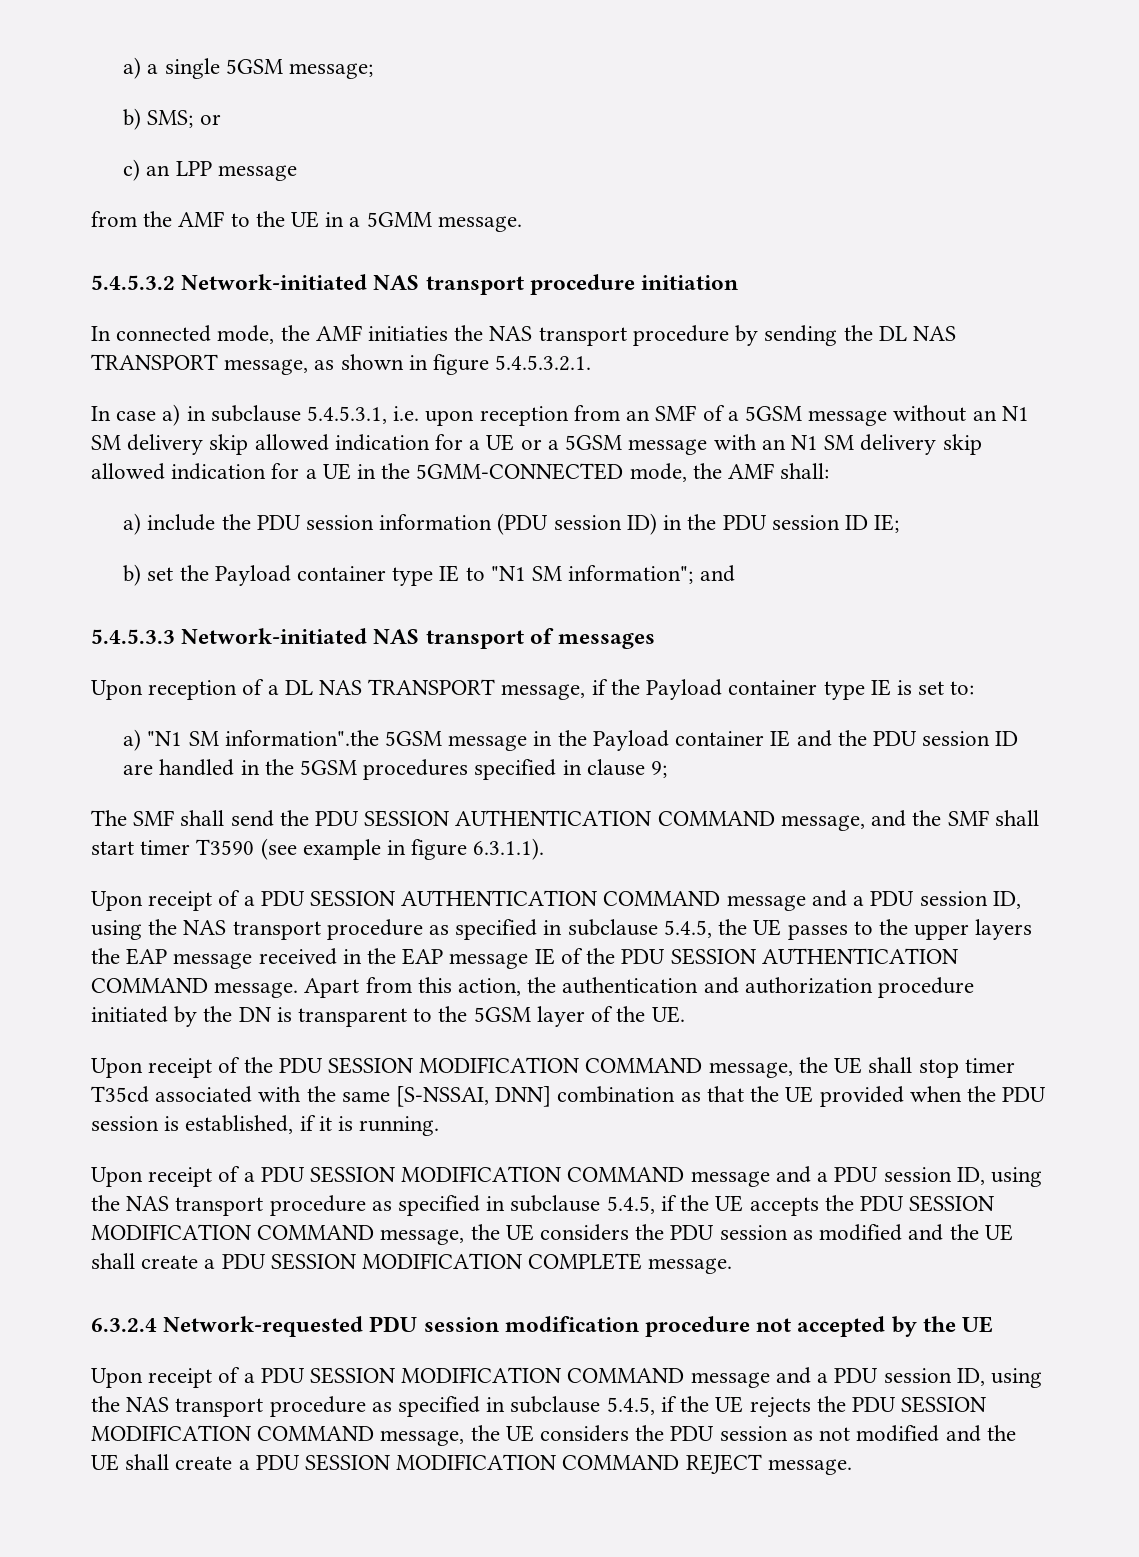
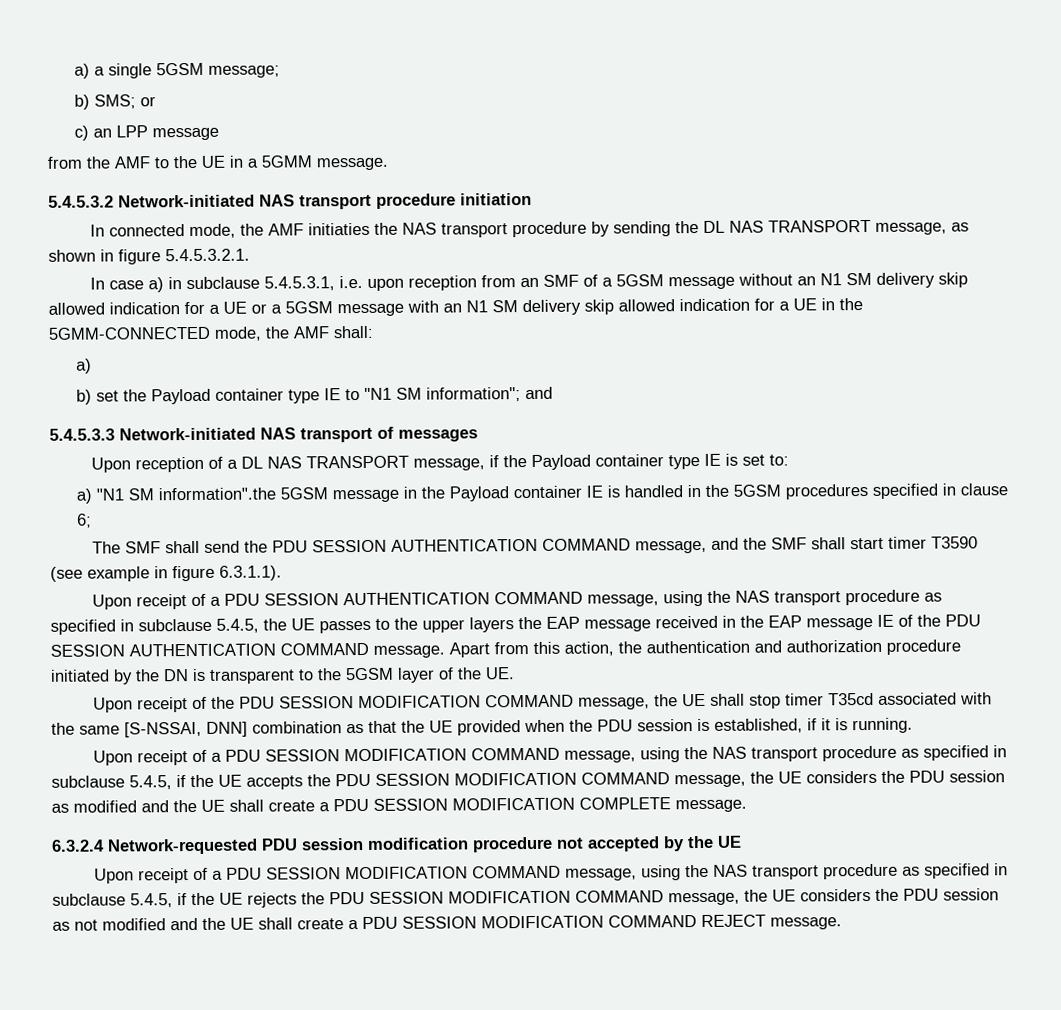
  In case a) in subclause 5.4.5.3.1, i.e. upon reception from an SMF of a 5GSM message without an N1 SM delivery skip allowed indication for a UE or a 5GSM message with an N1 SM delivery skip allowed indication for a UE in the 5GMM-CONNECTED mode, the AMF shall:
- a) include the PDU session information (PDU session ID) in the PDU session ID IE;
+ a)
- a) "N1 SM information".the 5GSM message in the Payload container IE and the PDU session ID are handled in the 5GSM procedures specified in clause 9;
+ a) "N1 SM information".the 5GSM message in the Payload container IE is handled in the 5GSM procedures specified in clause 6;
- Upon receipt of a PDU SESSION AUTHENTICATION COMMAND message and a PDU session ID, using the NAS transport procedure as specified in subclause 5.4.5, the UE passes to the upper layers the EAP message received in the EAP message IE of the PDU SESSION AUTHENTICATION COMMAND message.
+ Upon receipt of a PDU SESSION AUTHENTICATION COMMAND message, using the NAS transport procedure as specified in subclause 5.4.5, the UE passes to the upper layers the EAP message received in the EAP message IE of the PDU SESSION AUTHENTICATION COMMAND message.
- Upon receipt of a PDU SESSION MODIFICATION COMMAND message and a PDU session ID, using the NAS transport procedure as specified in subclause 5.4.5, if the UE accepts the PDU SESSION MODIFICATION COMMAND message, the UE considers the PDU session as modified and the UE shall create a PDU SESSION MODIFICATION COMPLETE message.
+ Upon receipt of a PDU SESSION MODIFICATION COMMAND message, using the NAS transport procedure as specified in subclause 5.4.5, if the UE accepts the PDU SESSION MODIFICATION COMMAND message, the UE considers the PDU session as modified and the UE shall create a PDU SESSION MODIFICATION COMPLETE message.
- Upon receipt of a PDU SESSION MODIFICATION COMMAND message and a PDU session ID, using the NAS transport procedure as specified in subclause 5.4.5, if the UE rejects the PDU SESSION MODIFICATION COMMAND message, the UE considers the PDU session as not modified and the UE shall create a PDU SESSION MODIFICATION COMMAND REJECT message.
+ Upon receipt of a PDU SESSION MODIFICATION COMMAND message, using the NAS transport procedure as specified in subclause 5.4.5, if the UE rejects the PDU SESSION MODIFICATION COMMAND message, the UE considers the PDU session as not modified and the UE shall create a PDU SESSION MODIFICATION COMMAND REJECT message.

